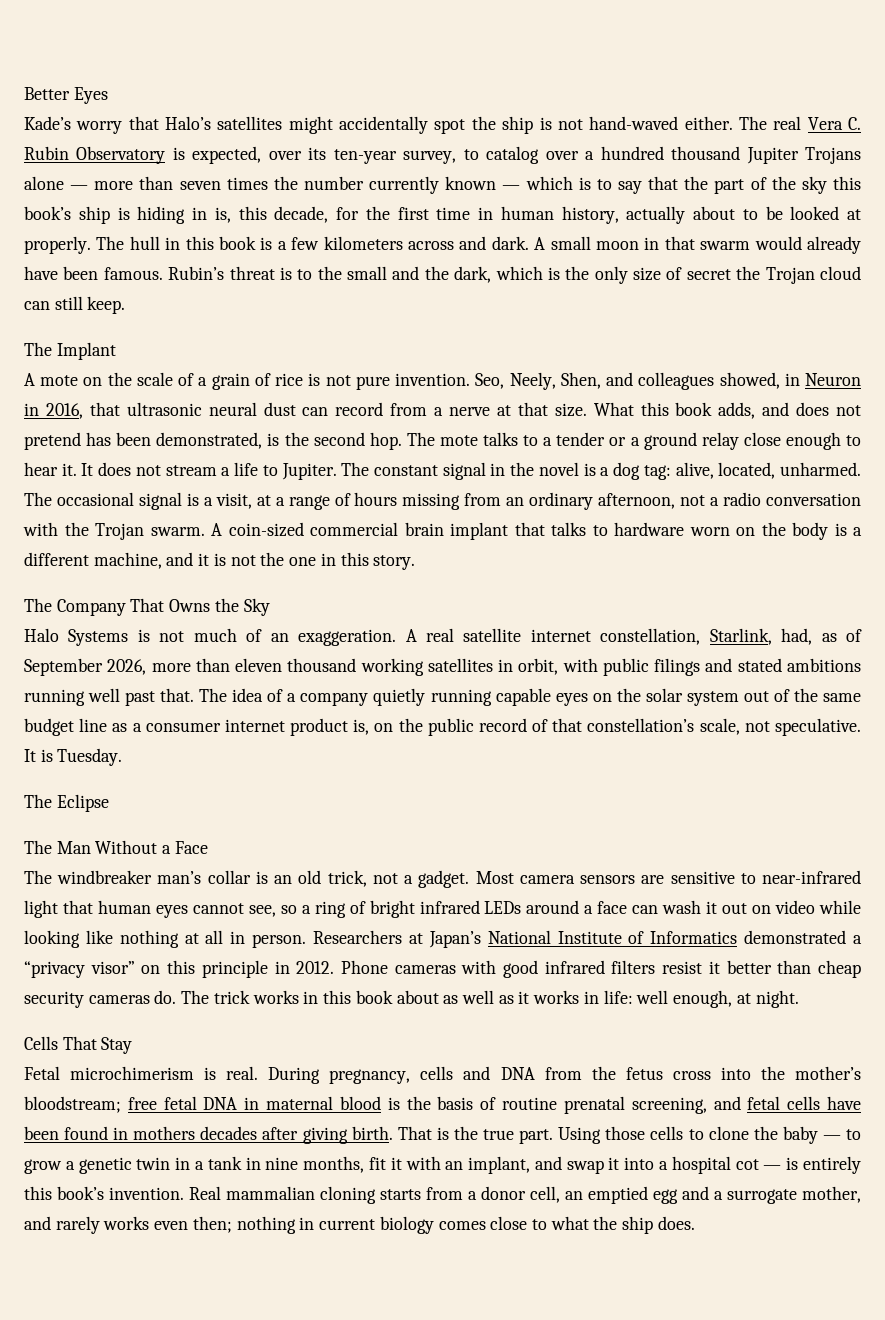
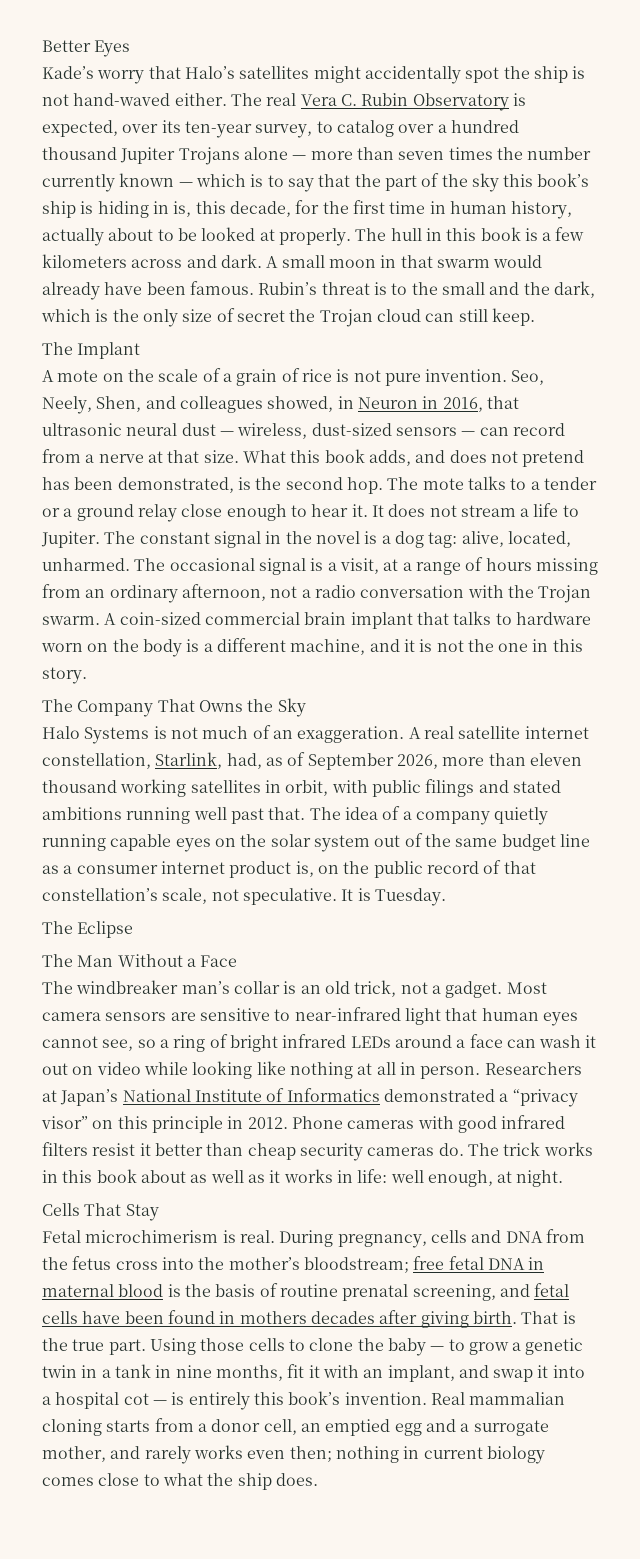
- Seo, Neely, Shen, and colleagues showed, in Neuron in 2016, that ultrasonic neural dust can record from a nerve at that size.
+ Seo, Neely, Shen, and colleagues showed, in Neuron in 2016, that ultrasonic neural dust — wireless, dust-sized sensors — can record from a nerve at that size.

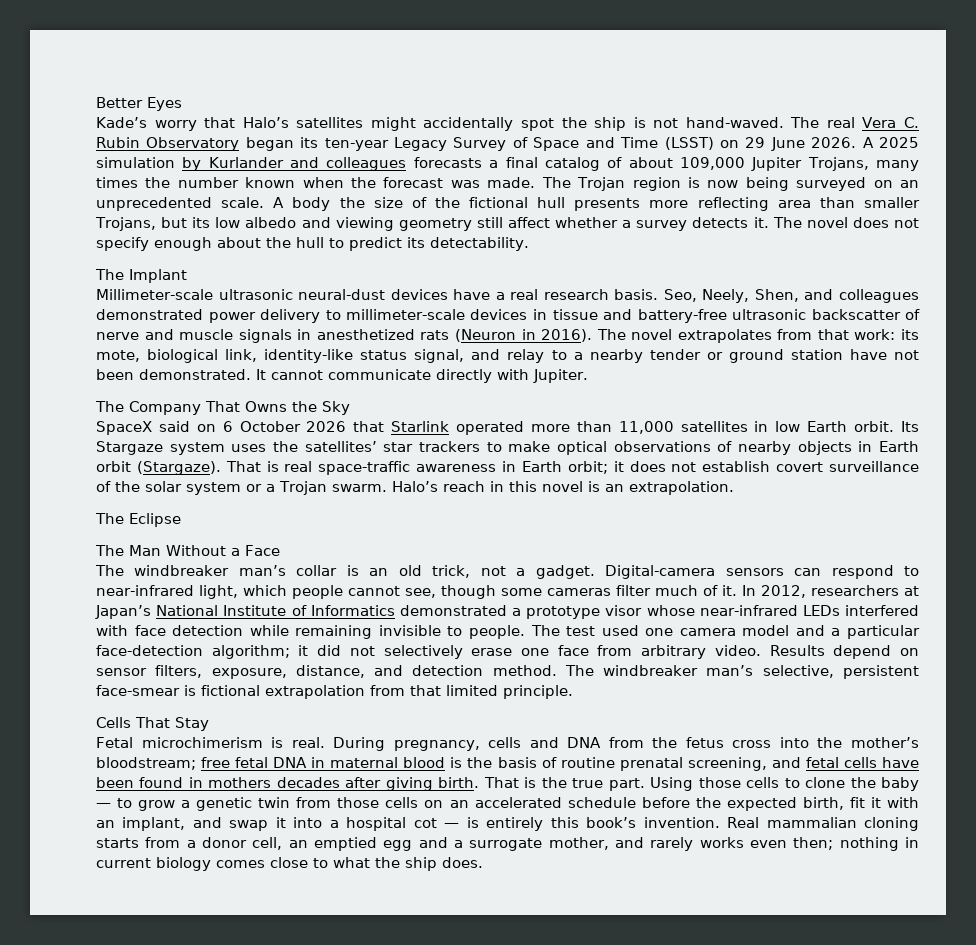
- Kade’s worry that Halo’s satellites might accidentally spot the ship is not hand-waved either.
+ Kade’s worry that Halo’s satellites might accidentally spot the ship is not hand-waved.
- The real Vera C. Rubin Observatory is expected, over its ten-year survey, to catalog over a hundred thousand Jupiter Trojans alone — more than seven times the number currently known — which is to say that the part of the sky this book’s ship is hiding in is, this decade, for the first time in human history, actually about to be looked at properly. The hull in this book is a few kilometers across and dark. A small moon in that swarm would already have been famous. Rubin’s threat is to the small and the dark, which is the only size of secret the Trojan cloud can still keep.
+ The real Vera C. Rubin Observatory began its ten-year Legacy Survey of Space and Time (LSST) on 29 June 2026. A 2025 simulation by Kurlander and colleagues forecasts a final catalog of about 109,000 Jupiter Trojans, many times the number known when the forecast was made. The Trojan region is now being surveyed on an unprecedented scale. A body the size of the fictional hull presents more reflecting area than smaller Trojans, but its low albedo and viewing geometry still affect whether a survey detects it. The novel does not specify enough about the hull to predict its detectability.
  The Implant
- A mote on the scale of a grain of rice is not pure invention.
+ Millimeter-scale ultrasonic neural-dust devices have a real research basis.
- Seo, Neely, Shen, and colleagues showed, in Neuron in 2016, that ultrasonic neural dust — wireless, dust-sized sensors — can record from a nerve at that size. What this book adds, and does not pretend has been demonstrated, is the second hop. The mote talks to a tender or a ground relay close enough to hear it. It does not stream a life to Jupiter. The constant signal in the novel is a dog tag: alive, located, unharmed. The occasional signal is a visit, at a range of hours missing from an ordinary afternoon, not a radio conversation with the Trojan swarm. A coin-sized commercial brain implant that talks to hardware worn on the body is a different machine, and it is not the one in this story.
+ Seo, Neely, Shen, and colleagues demonstrated power delivery to millimeter-scale devices in tissue and battery-free ultrasonic backscatter of nerve and muscle signals in anesthetized rats (Neuron in 2016). The novel extrapolates from that work: its mote, biological link, identity-like status signal, and relay to a nearby tender or ground station have not been demonstrated. It cannot communicate directly with Jupiter.
- Halo Systems is not much of an exaggeration. A real satellite internet constellation, Starlink, had, as of September 2026, more than eleven thousand working satellites in orbit, with public filings and stated ambitions running well past that. The idea of a company quietly running capable eyes on the solar system out of the same budget line as a consumer internet product is, on the public record of that constellation’s scale, not speculative. It is Tuesday.
+ SpaceX said on 6 October 2026 that Starlink operated more than 11,000 satellites in low Earth orbit. Its Stargaze system uses the satellites’ star trackers to make optical observations of nearby objects in Earth orbit (Stargaze). That is real space-traffic awareness in Earth orbit; it does not establish covert surveillance of the solar system or a Trojan swarm. Halo’s reach in this novel is an extrapolation.
- Most camera sensors are sensitive to near-infrared light that human eyes cannot see, so a ring of bright infrared LEDs around a face can wash it out on video while looking like nothing at all in person. Researchers at Japan’s National Institute of Informatics demonstrated a “privacy visor” on this principle in 2012. Phone cameras with good infrared filters resist it better than cheap security cameras do. The trick works in this book about as well as it works in life: well enough, at night.
+ Digital-camera sensors can respond to near-infrared light, which people cannot see, though some cameras filter much of it. In 2012, researchers at Japan’s National Institute of Informatics demonstrated a prototype visor whose near-infrared LEDs interfered with face detection while remaining invisible to people. The test used one camera model and a particular face-detection algorithm; it did not selectively erase one face from arbitrary video. Results depend on sensor filters, exposure, distance, and detection method. The windbreaker man’s selective, persistent face-smear is fictional extrapolation from that limited principle.
- Using those cells to clone the baby — to grow a genetic twin in a tank in nine months, fit it with an implant, and swap it into a hospital cot — is entirely this book’s invention.
+ Using those cells to clone the baby — to grow a genetic twin from those cells on an accelerated schedule before the expected birth, fit it with an implant, and swap it into a hospital cot — is entirely this book’s invention.

